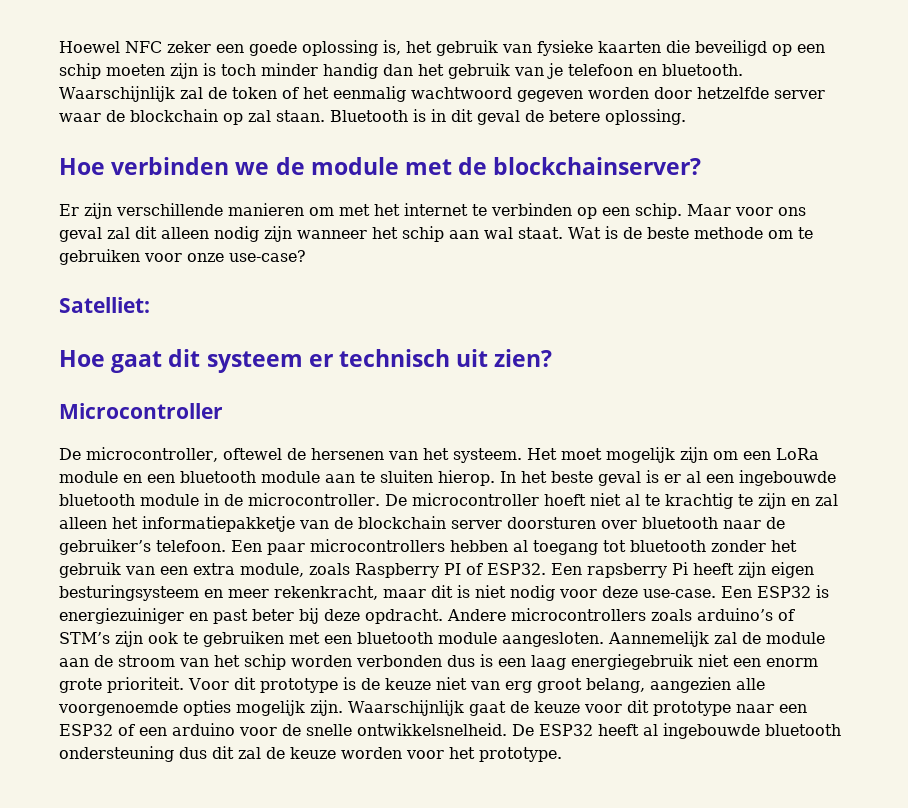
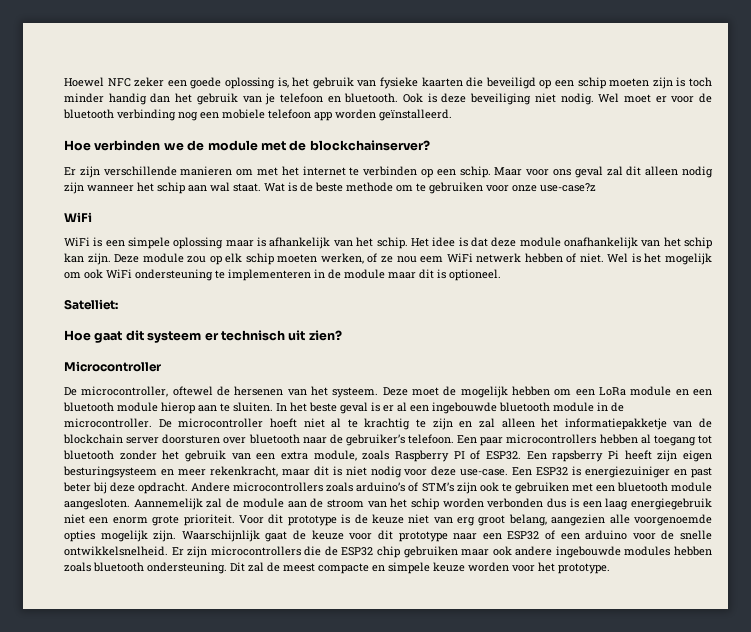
- Waarschijnlijk zal de token of het eenmalig wachtwoord gegeven worden door hetzelfde server waar de blockchain op zal staan. Bluetooth is in dit geval de betere oplossing.
+ Ook is deze beveiliging niet nodig. Wel moet er voor de bluetooth verbinding nog een mobiele telefoon app worden geïnstalleerd.
- Wat is de beste methode om te gebruiken voor onze use-case?
+ Wat is de beste methode om te gebruiken voor onze use-case?z
+ WiFi
+ WiFi is een simpele oplossing maar is afhankelijk van het schip. Het idee is dat deze module onafhankelijk van het schip kan zijn. Deze module zou op elk schip moeten werken, of ze nou eem WiFi netwerk hebben of niet. Wel is het mogelijk om ook WiFi ondersteuning te implementeren in de module maar dit is optioneel.
- Het moet mogelijk zijn om een LoRa module en een bluetooth module aan te sluiten hierop.
+ Deze moet de mogelijk hebben om een LoRa module en een bluetooth module hierop aan te sluiten.
- De ESP32 heeft al ingebouwde bluetooth ondersteuning dus dit zal de keuze worden voor het prototype.
+ Er zijn microcontrollers die de ESP32 chip gebruiken maar ook andere ingebouwde modules hebben zoals bluetooth ondersteuning. Dit zal de meest compacte en simpele keuze worden voor het prototype.

